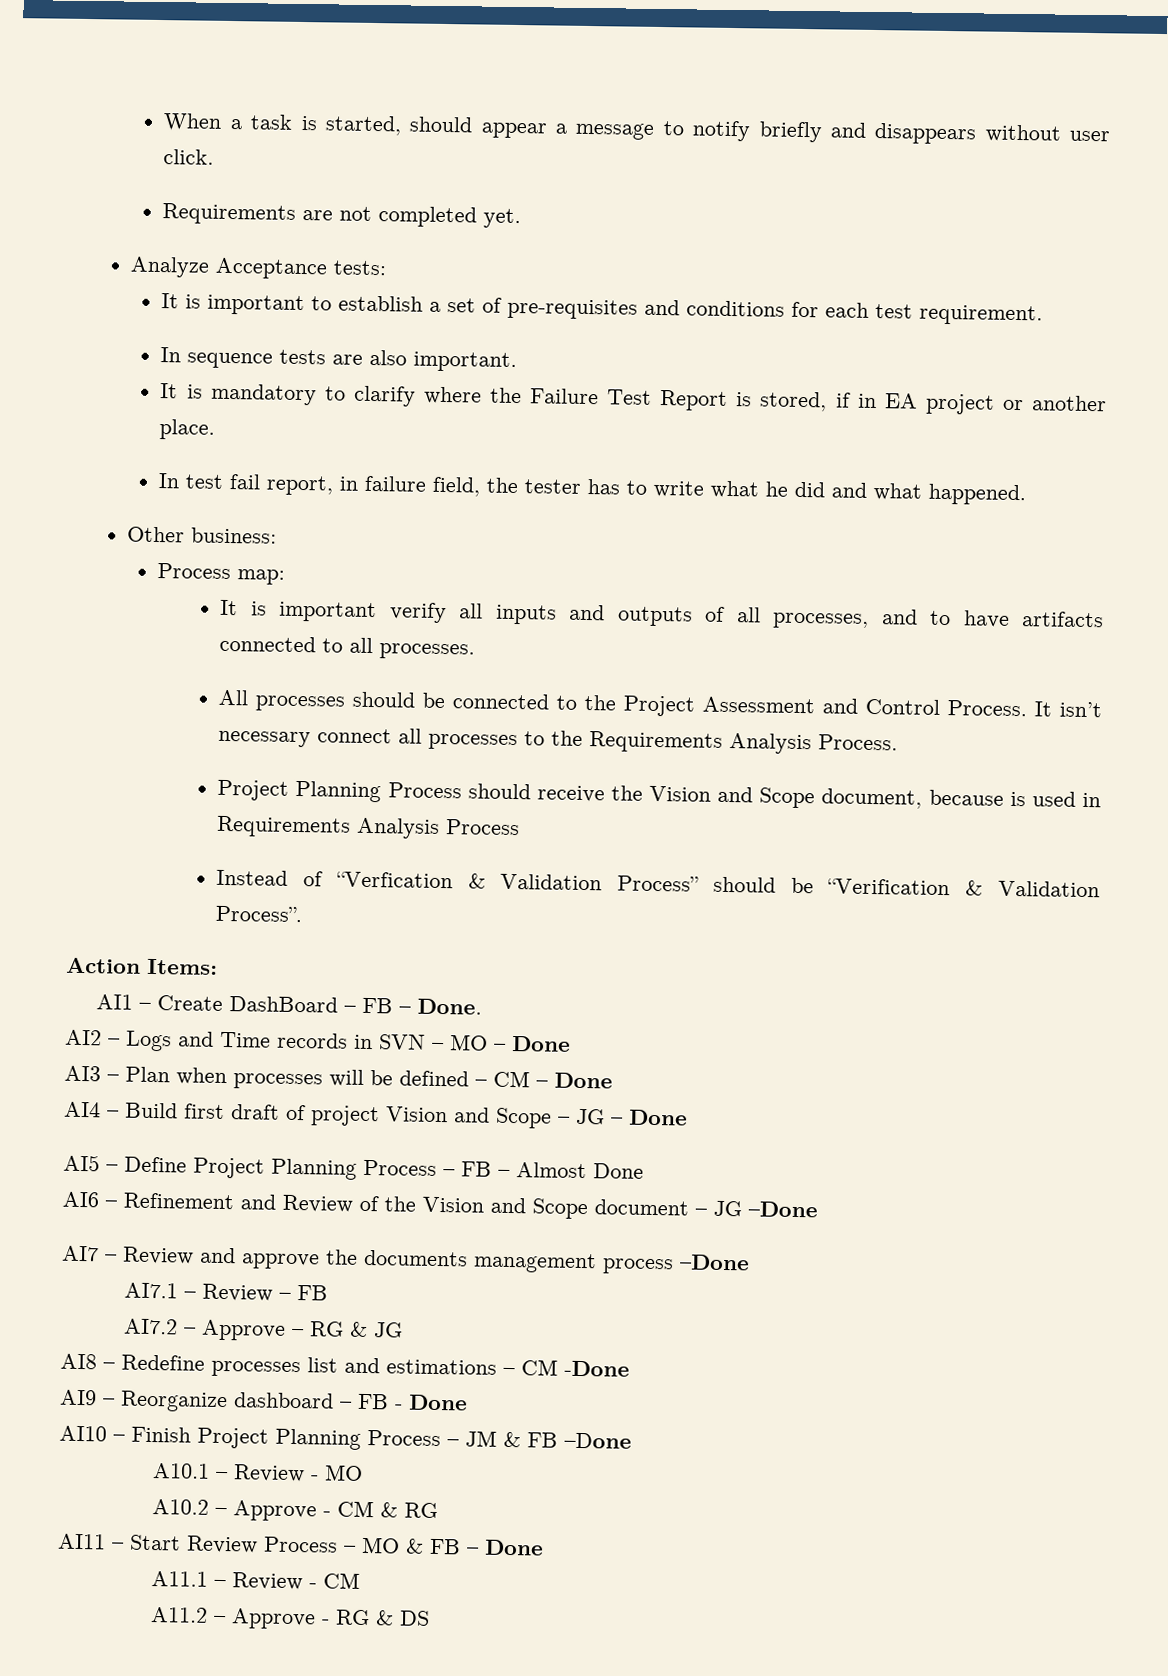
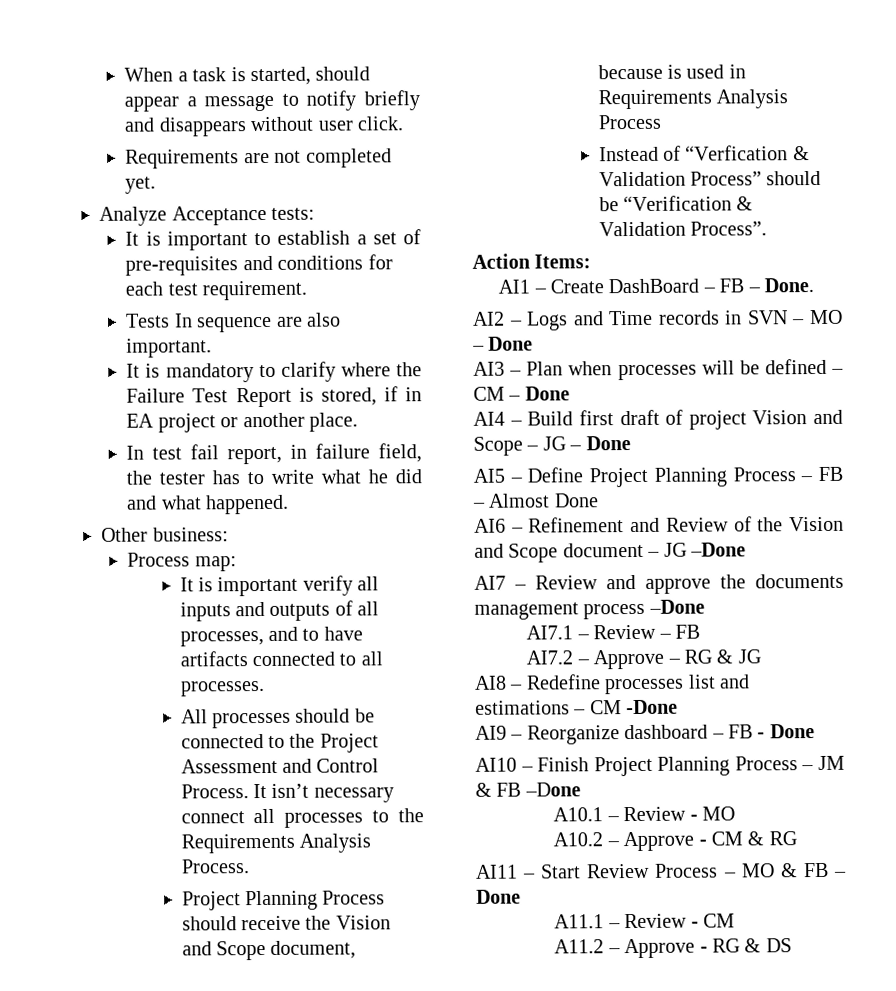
- In sequence tests are also important.
+ Tests In sequence are also important.

